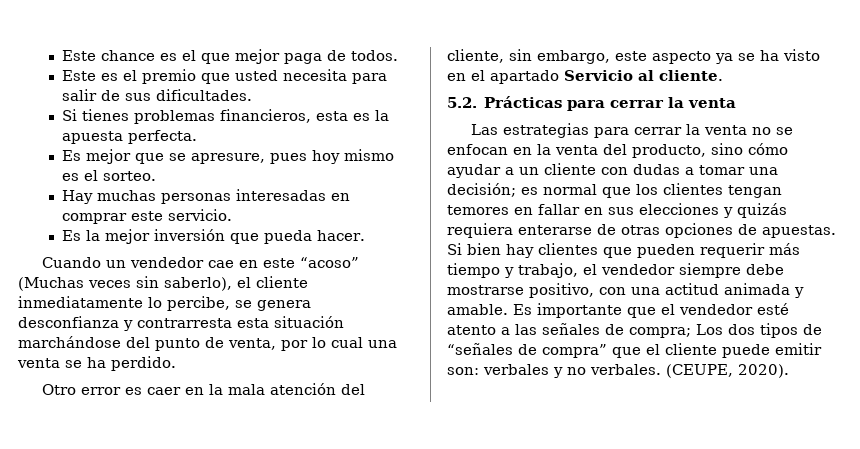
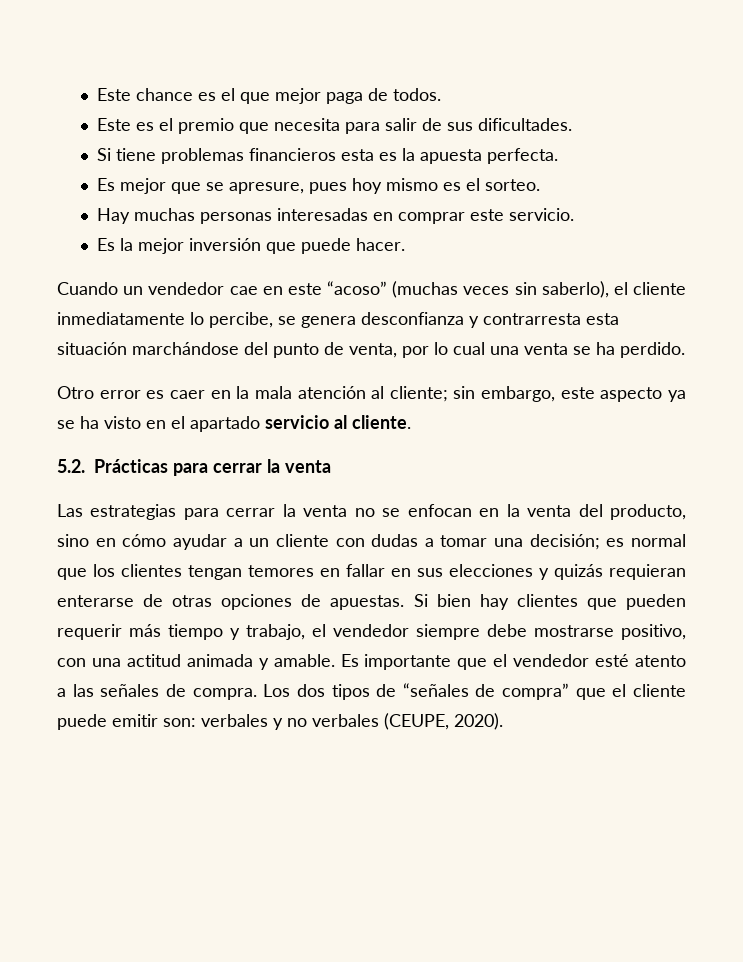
- Este es el premio que usted necesita para salir de sus dificultades.
+ Este es el premio que necesita para salir de sus dificultades.
- Si tienes problemas financieros, esta es la apuesta perfecta.
+ Si tiene problemas financieros esta es la apuesta perfecta.
- Es la mejor inversión que pueda hacer.
+ Es la mejor inversión que puede hacer.
- Cuando un vendedor cae en este “acoso” (Muchas veces sin saberlo), el cliente inmediatamente lo percibe, se genera desconfianza y contrarresta esta situación marchándose del punto de venta, por lo cual una venta se ha perdido.
+ Cuando un vendedor cae en este “acoso” (muchas veces sin saberlo), el cliente inmediatamente lo percibe, se genera desconfianza y contrarresta esta situación marchándose del punto de venta, por lo cual una venta se ha perdido.
- Otro error es caer en la mala atención del cliente, sin embargo, este aspecto ya se ha visto en el apartado Servicio al cliente.
+ Otro error es caer en la mala atención al cliente; sin embargo, este aspecto ya se ha visto en el apartado servicio al cliente.
- Las estrategias para cerrar la venta no se enfocan en la venta del producto, sino cómo ayudar a un cliente con dudas a tomar una decisión; es normal que los clientes tengan temores en fallar en sus elecciones y quizás requiera enterarse de otras opciones de apuestas.
+ Las estrategias para cerrar la venta no se enfocan en la venta del producto, sino en cómo ayudar a un cliente con dudas a tomar una decisión; es normal que los clientes tengan temores en fallar en sus elecciones y quizás requieran enterarse de otras opciones de apuestas.
- Es importante que el vendedor esté atento a las señales de compra; Los dos tipos de “señales de compra” que el cliente puede emitir son: verbales y no verbales. (CEUPE, 2020).
+ Es importante que el vendedor esté atento a las señales de compra. Los dos tipos de “señales de compra” que el cliente puede emitir son: verbales y no verbales (CEUPE, 2020).

